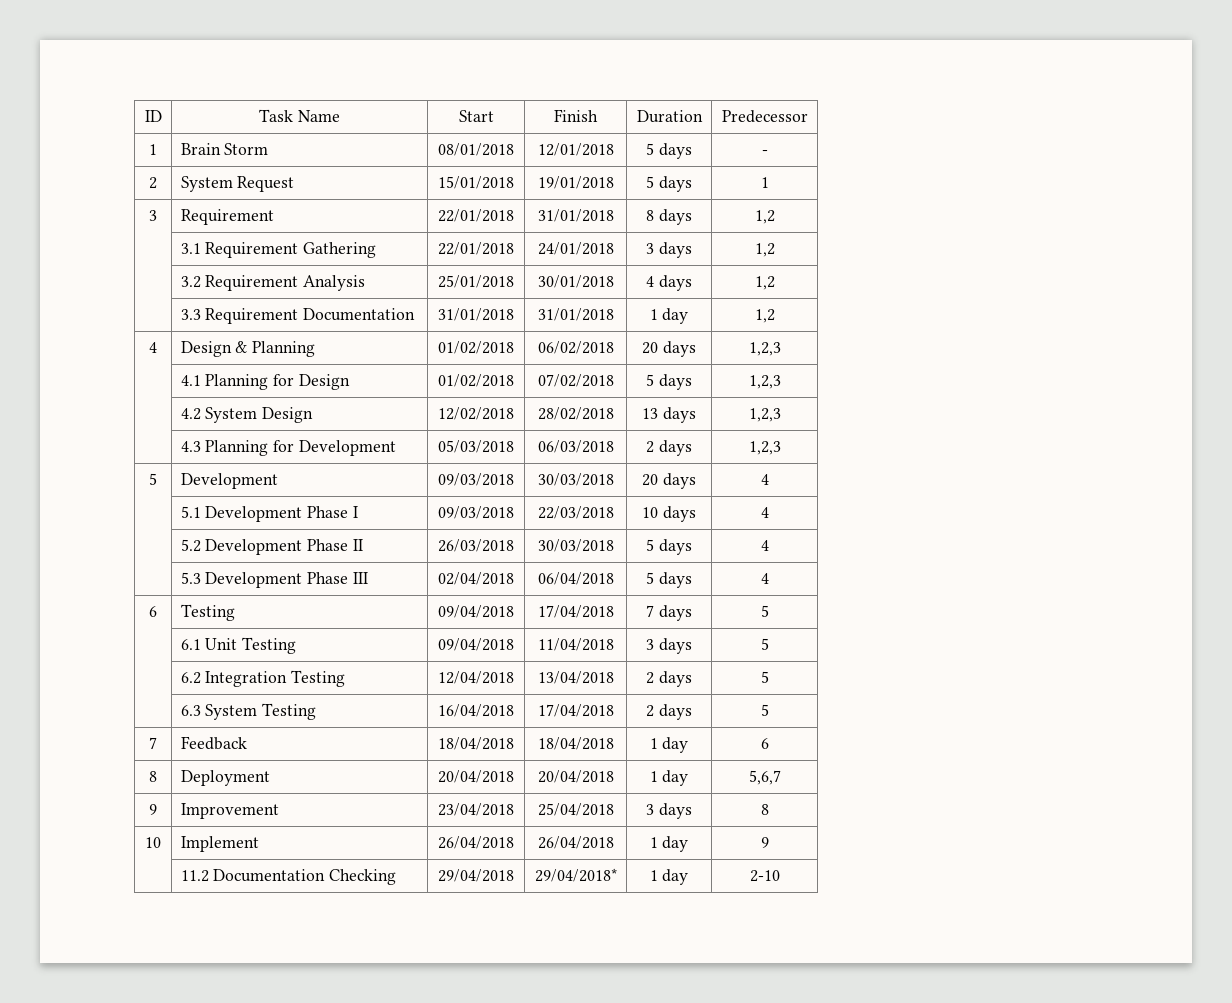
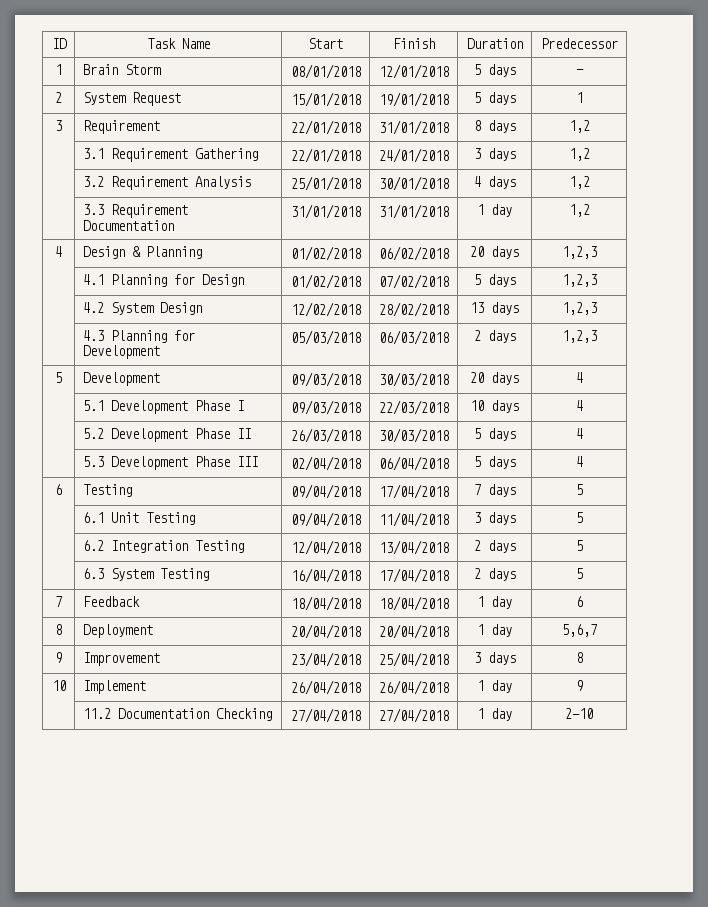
- | 11.2 Documentation Checking | 29/04/2018 | 29/04/2018* | 1 day | 2-10
+ | 11.2 Documentation Checking | 27/04/2018 | 27/04/2018 | 1 day | 2-10

